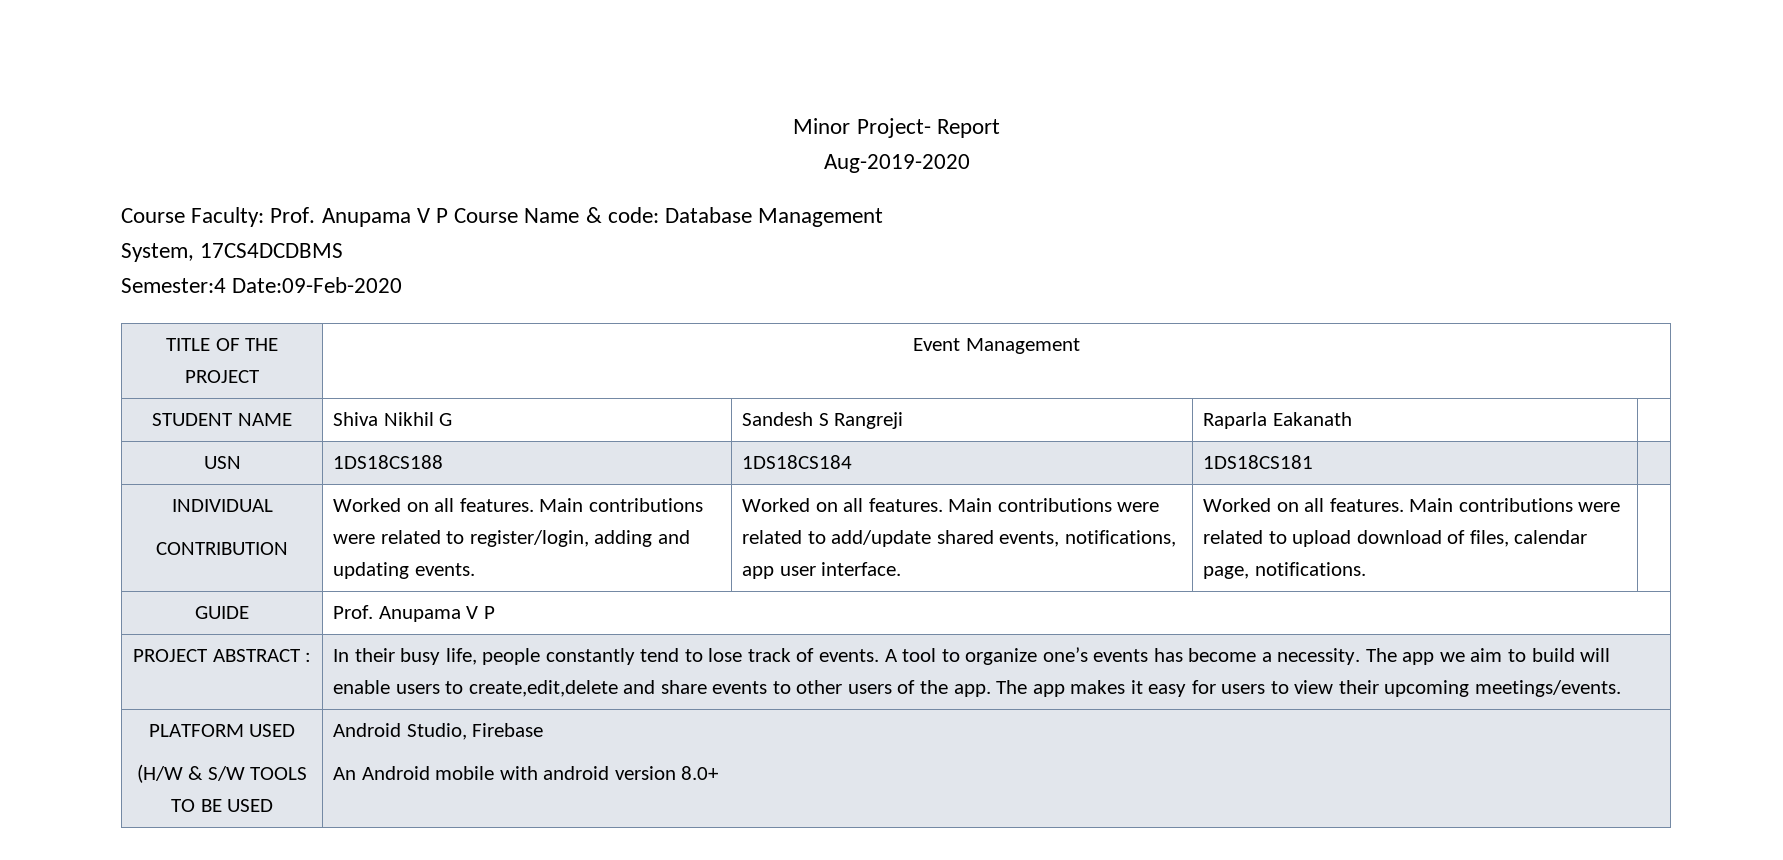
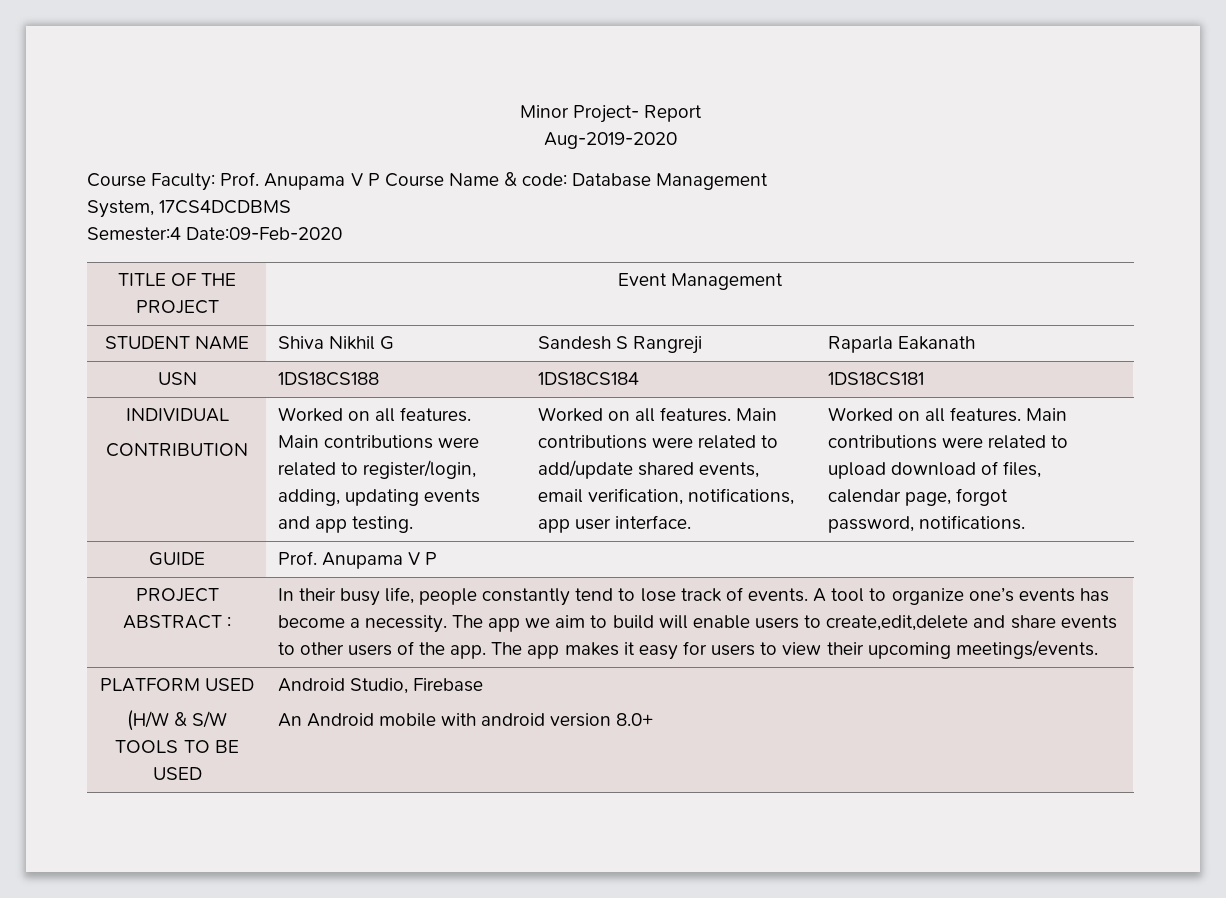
- Main contributions were related to register/login, adding and updating events.
+ Main contributions were related to register/login, adding, updating events and app testing.
- Main contributions were related to add/update shared events, notifications, app user interface.
+ Main contributions were related to add/update shared events, email verification, notifications, app user interface.
- Main contributions were related to upload download of files, calendar page, notifications.
+ Main contributions were related to upload download of files, calendar page, forgot password, notifications.

